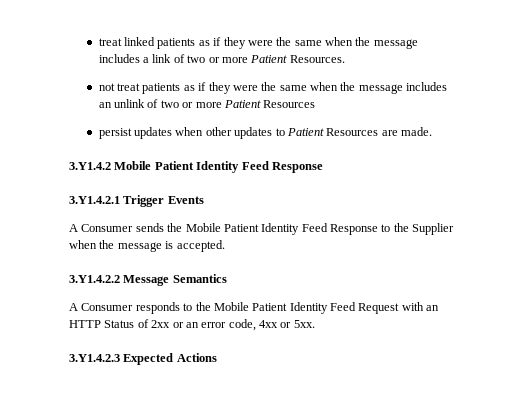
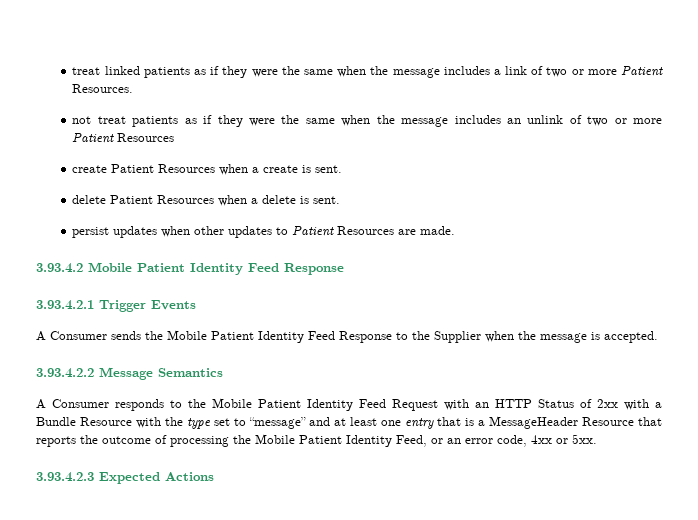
+ create Patient Resources when a create is sent.
+ delete Patient Resources when a delete is sent.
- 3.Y1.4.2 Mobile Patient Identity Feed Response
+ 3.93.4.2 Mobile Patient Identity Feed Response
- 3.Y1.4.2.1 Trigger Events
+ 3.93.4.2.1 Trigger Events
- 3.Y1.4.2.2 Message Semantics
+ 3.93.4.2.2 Message Semantics
- A Consumer responds to the Mobile Patient Identity Feed Request with an HTTP Status of 2xx or an error code, 4xx or 5xx.
+ A Consumer responds to the Mobile Patient Identity Feed Request with an HTTP Status of 2xx with a Bundle Resource with the type set to “message” and at least one entry that is a MessageHeader Resource that reports the outcome of processing the Mobile Patient Identity Feed, or an error code, 4xx or 5xx.
- 3.Y1.4.2.3 Expected Actions
+ 3.93.4.2.3 Expected Actions

